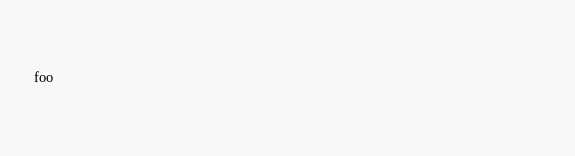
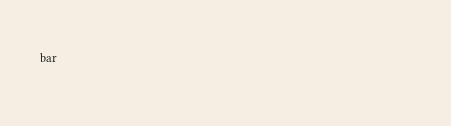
- foo
+ bar

